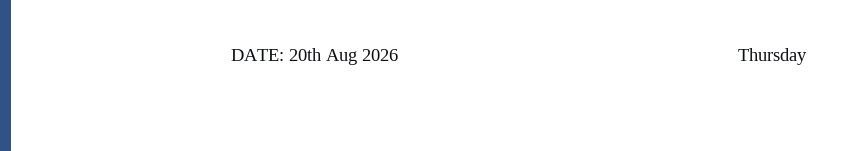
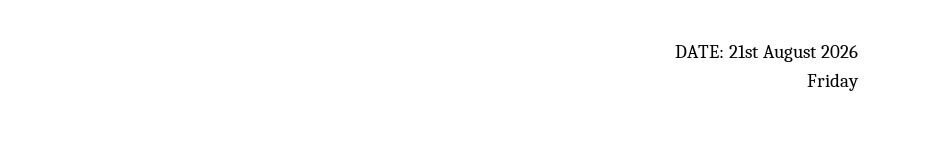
- DATE: 20th Aug 2026
+ DATE: 21st August 2026
- Thursday
+ Friday

